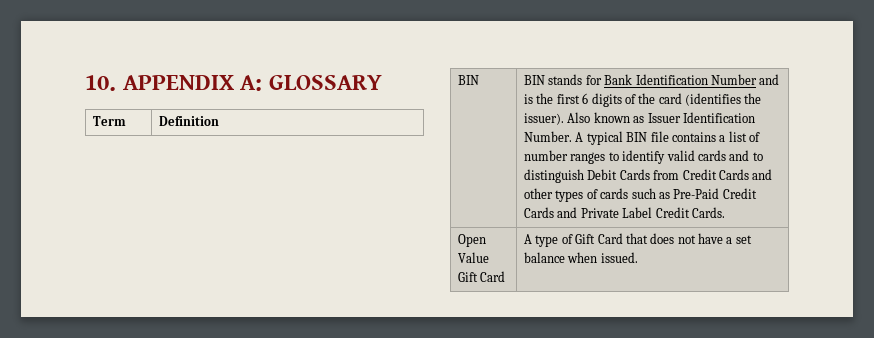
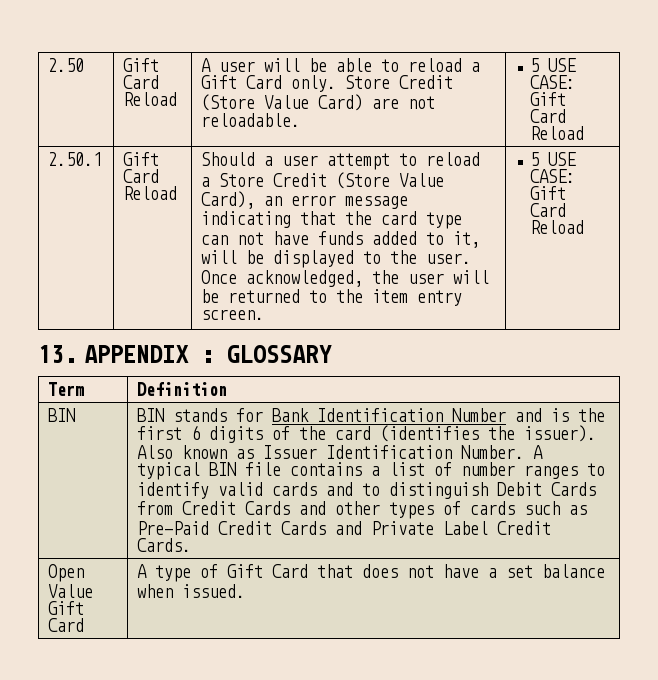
- 10. APPENDIX A: GLOSSARY
+ 2.50 | Gift Card Reload | A user will be able to reload a Gift Card only. Store Credit (Store Value Card) are not reloadable. | 5 USE CASE: Gift Card Reload
+ 2.50.1 | Gift Card Reload | Should a user attempt to reload a Store Credit (Store Value Card), an error message indicating that the card type can not have funds added to it, will be displayed to the user. Once acknowledged, the user will be returned to the item entry screen. | 5 USE CASE: Gift Card Reload
+ 13. APPENDIX : GLOSSARY

